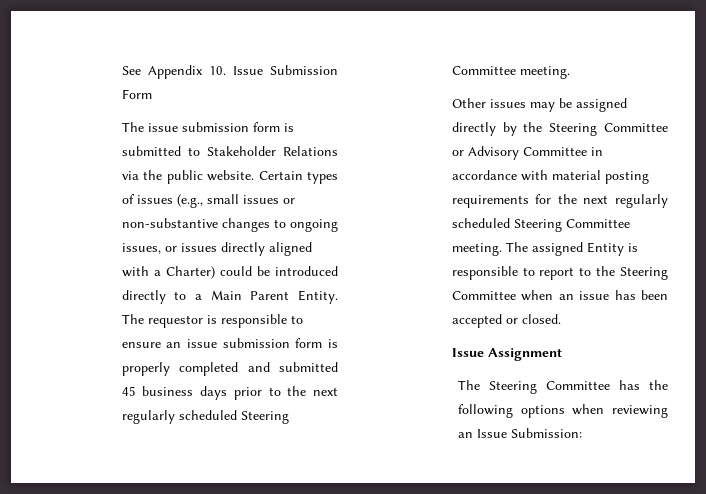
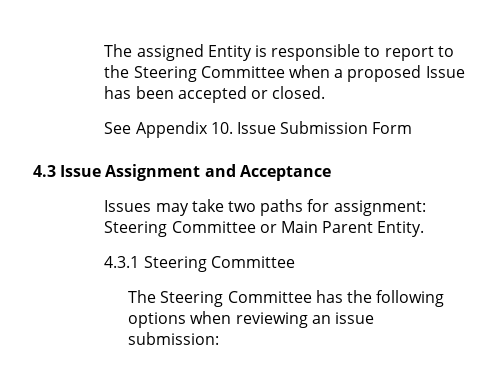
- See Appendix 10. Issue Submission Form
- The issue submission form is submitted to Stakeholder Relations via the public website. Certain types of issues (e.g., small issues or non-substantive changes to ongoing issues, or issues directly aligned with a Charter) could be introduced directly to a Main Parent Entity. The requestor is responsible to ensure an issue submission form is properly completed and submitted 45 business days prior to the next regularly scheduled Steering Committee meeting.
- Other issues may be assigned directly by the Steering Committee or Advisory Committee in accordance with material posting requirements for the next regularly scheduled Steering Committee meeting. The assigned Entity is responsible to report to the Steering Committee when an issue has been accepted or closed.
+ The assigned Entity is responsible to report to the Steering Committee when a proposed Issue has been accepted or closed.
- Issue Assignment
+ See Appendix 10. Issue Submission Form
+ 4.3 Issue Assignment and Acceptance
+ Issues may take two paths for assignment: Steering Committee or Main Parent Entity.
+ 4.3.1 Steering Committee
- The Steering Committee has the following options when reviewing an Issue Submission:
+ The Steering Committee has the following options when reviewing an issue submission:

